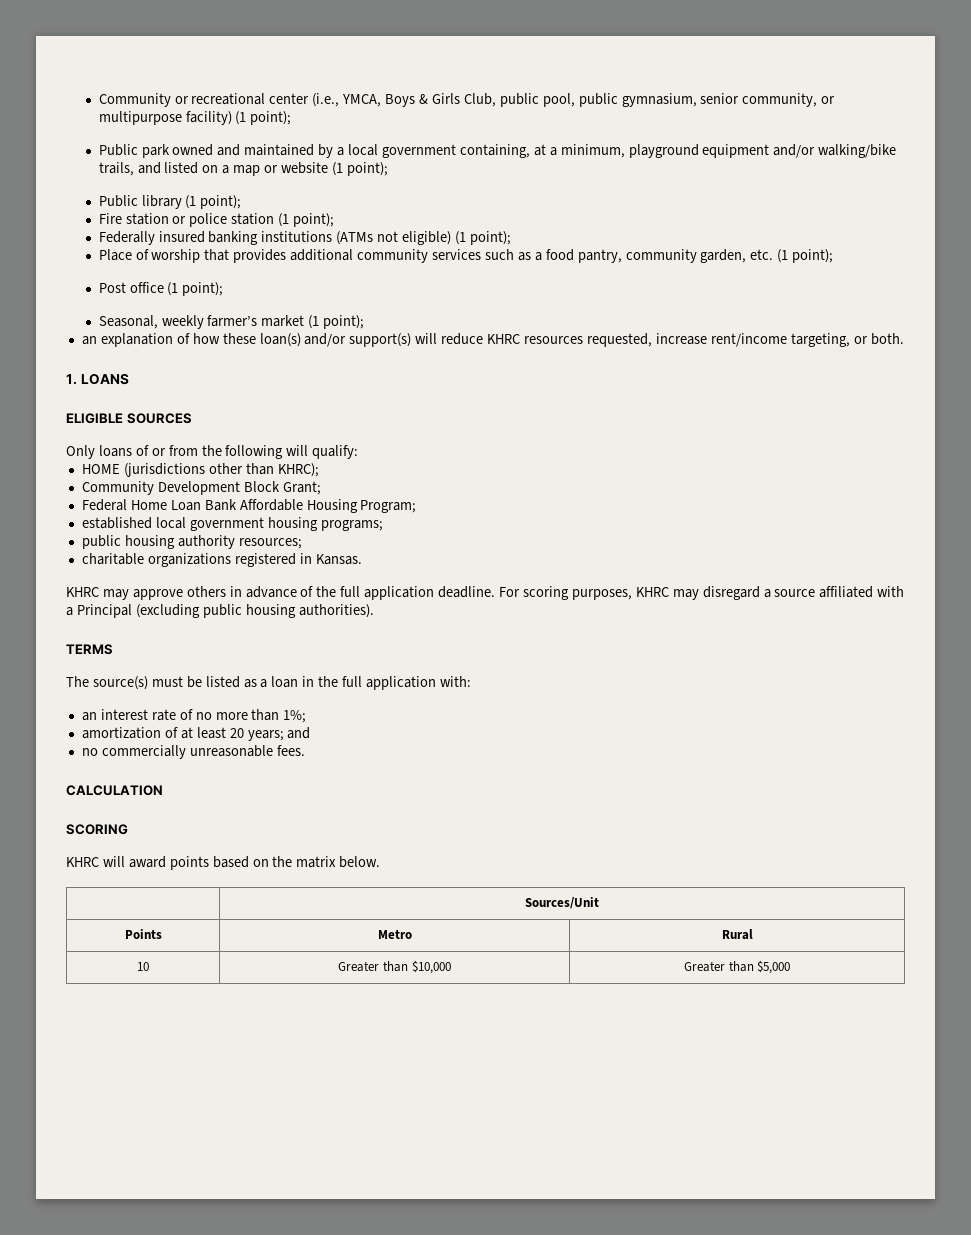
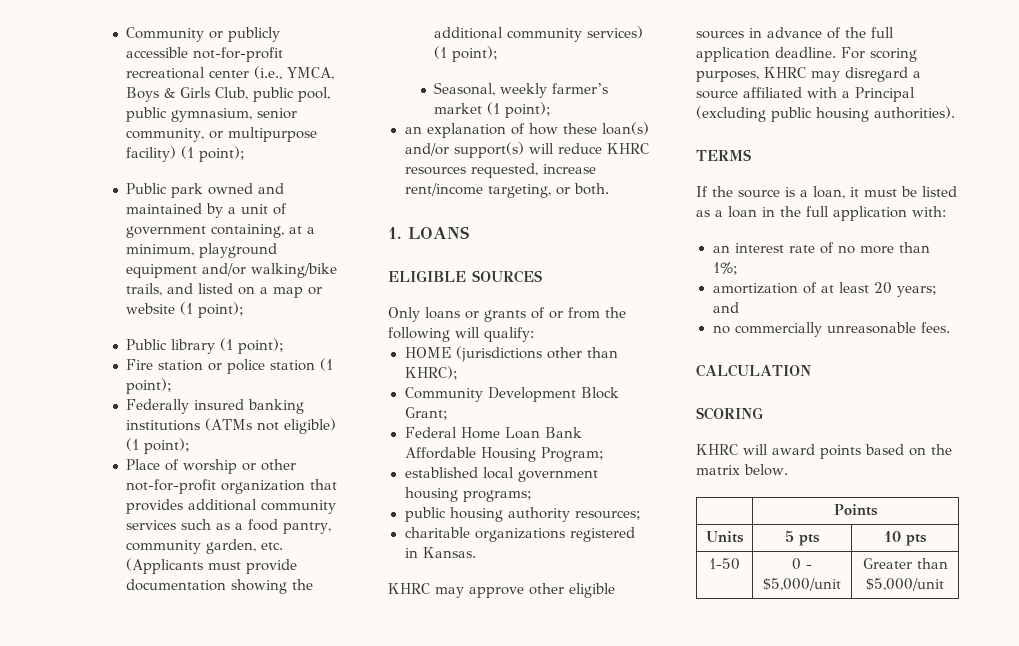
- Community or recreational center (i.e., YMCA, Boys & Girls Club, public pool, public gymnasium, senior community, or multipurpose facility) (1 point);
+ Community or publicly accessible not-for-profit recreational center (i.e., YMCA, Boys & Girls Club, public pool, public gymnasium, senior community, or multipurpose facility) (1 point);
- Public park owned and maintained by a local government containing, at a minimum, playground equipment and/or walking/bike trails, and listed on a map or website (1 point);
+ Public park owned and maintained by a unit of government containing, at a minimum, playground equipment and/or walking/bike trails, and listed on a map or website (1 point);
- Place of worship that provides additional community services such as a food pantry, community garden, etc. (1 point);
- Post office (1 point);
+ Place of worship or other not-for-profit organization that provides additional community services such as a food pantry, community garden, etc. (Applicants must provide documentation showing the additional community services) (1 point);
- Only loans of or from the following will qualify:
+ Only loans or grants of or from the following will qualify:
- KHRC may approve others in advance of the full application deadline.
+ KHRC may approve other eligible sources in advance of the full application deadline.
- The source(s) must be listed as a loan in the full application with:
+ If the source is a loan, it must be listed as a loan in the full application with:
- | Sources/Unit
- Points | Metro | Rural
- 10 | Greater than $10,000 | Greater than $5,000
+ | Points
+ Units | 5 pts | 10 pts
+ 1-50 | 0 - $5,000/unit | Greater than $5,000/unit

